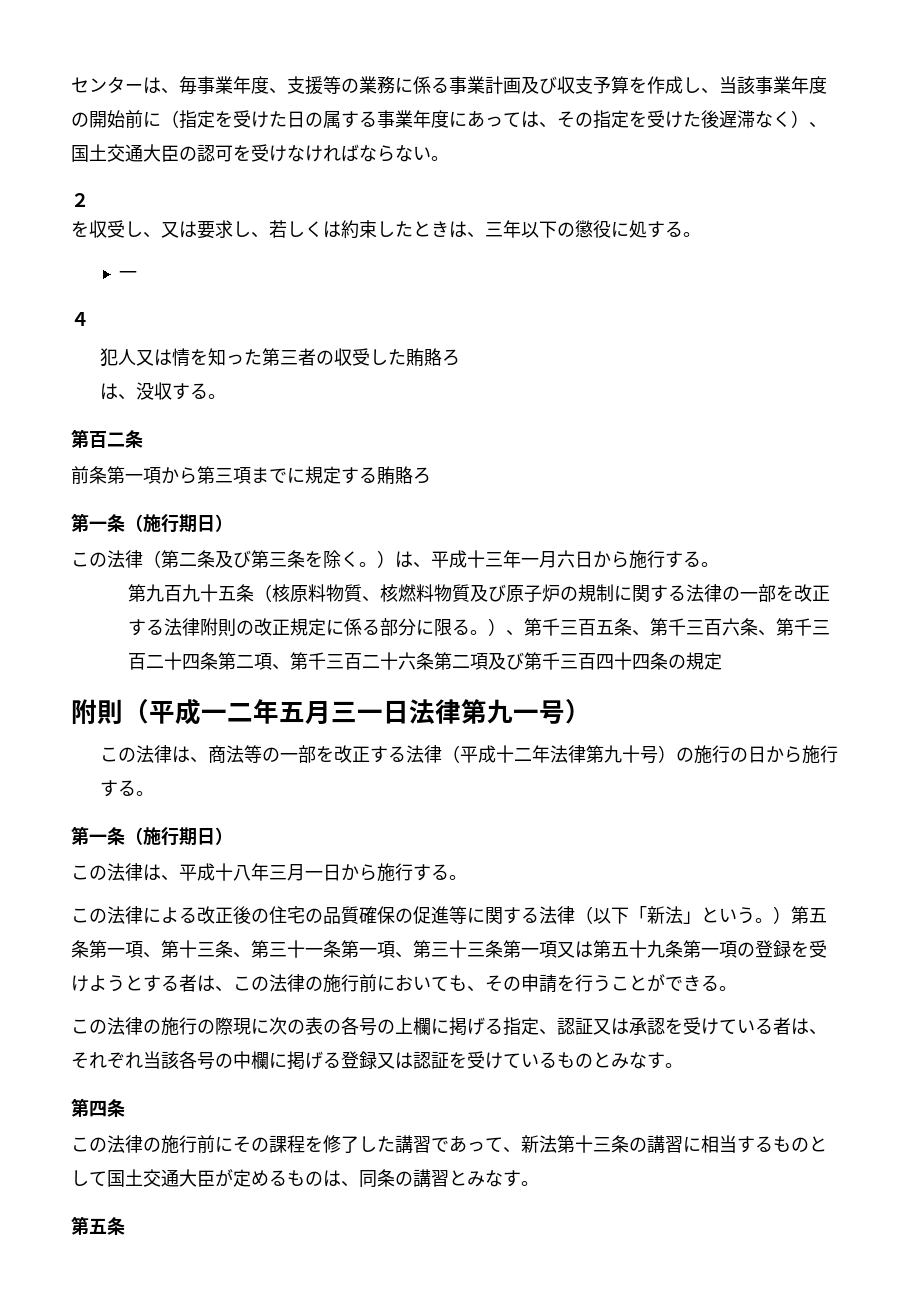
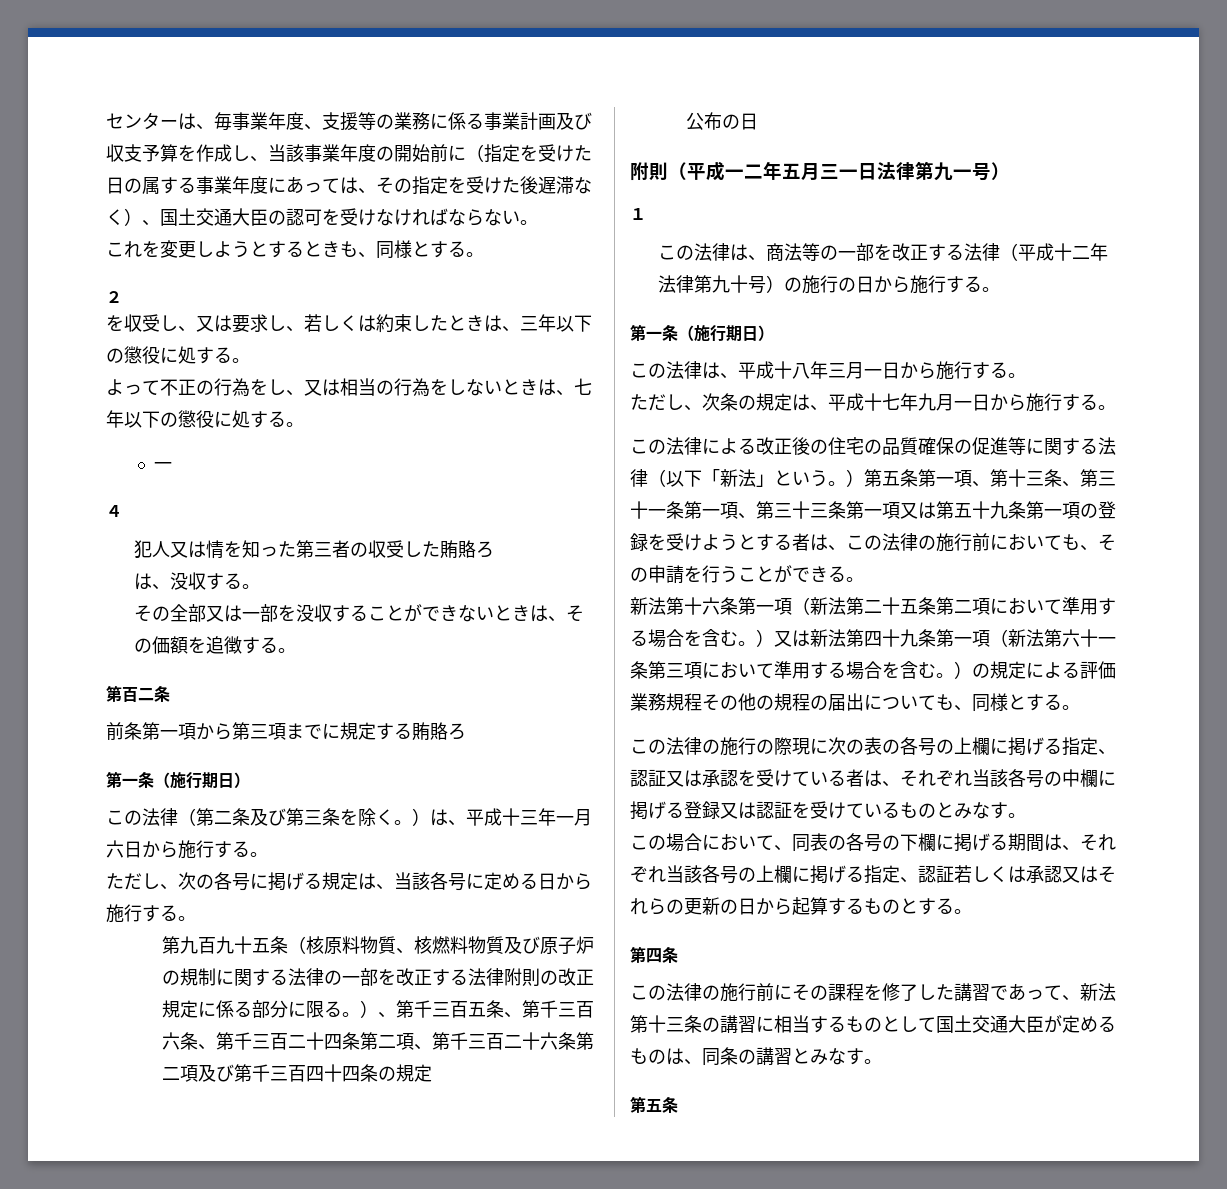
+ これを変更しようとするときも、同様とする。
+ よって不正の行為をし、又は相当の行為をしないときは、七年以下の懲役に処する。
+ その全部又は一部を没収することができないときは、その価額を追徴する。
+ ただし、次の各号に掲げる規定は、当該各号に定める日から施行する。
+ 公布の日
+ １
+ ただし、次条の規定は、平成十七年九月一日から施行する。
+ 新法第十六条第一項（新法第二十五条第二項において準用する場合を含む。）又は新法第四十九条第一項（新法第六十一条第三項において準用する場合を含む。）の規定による評価業務規程その他の規程の届出についても、同様とする。
+ この場合において、同表の各号の下欄に掲げる期間は、それぞれ当該各号の上欄に掲げる指定、認証若しくは承認又はそれらの更新の日から起算するものとする。

